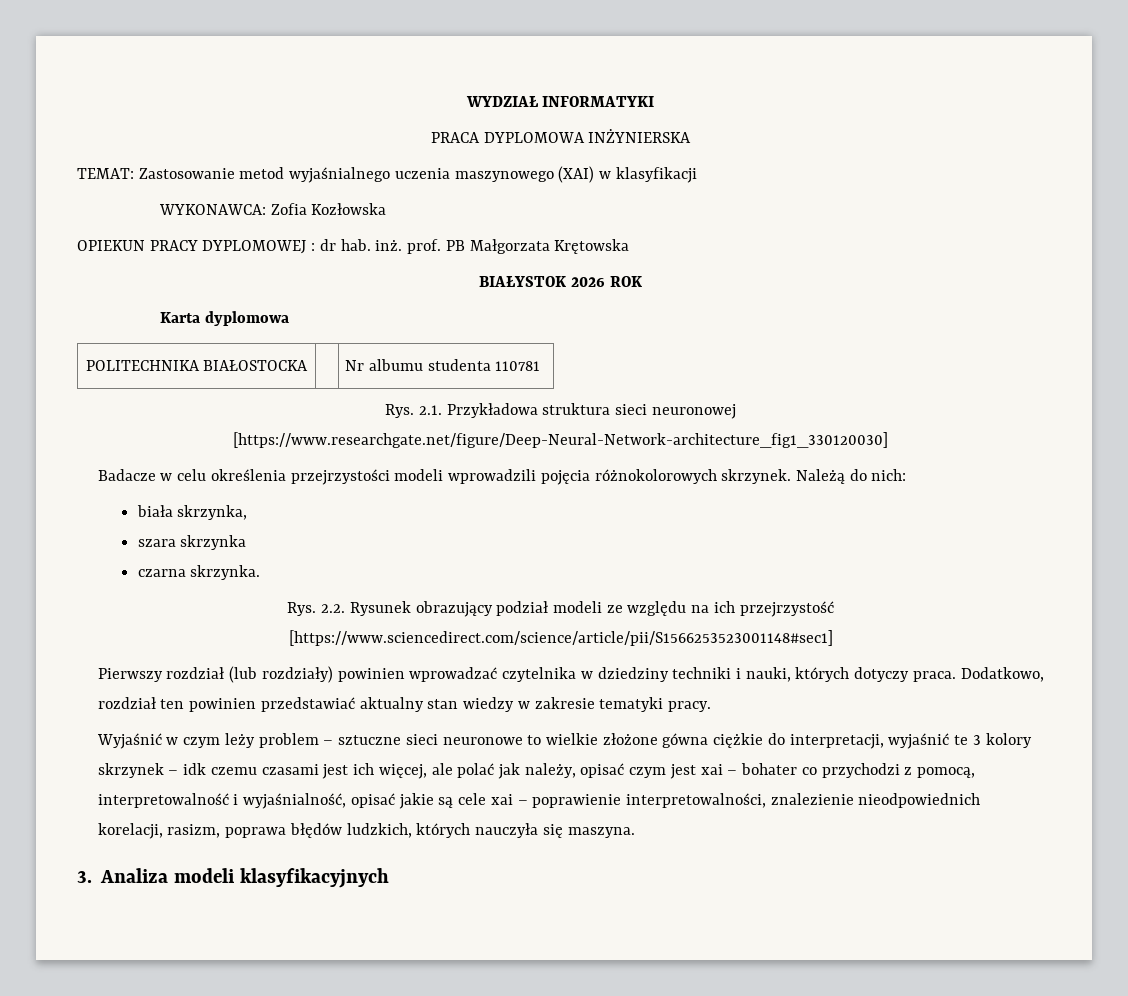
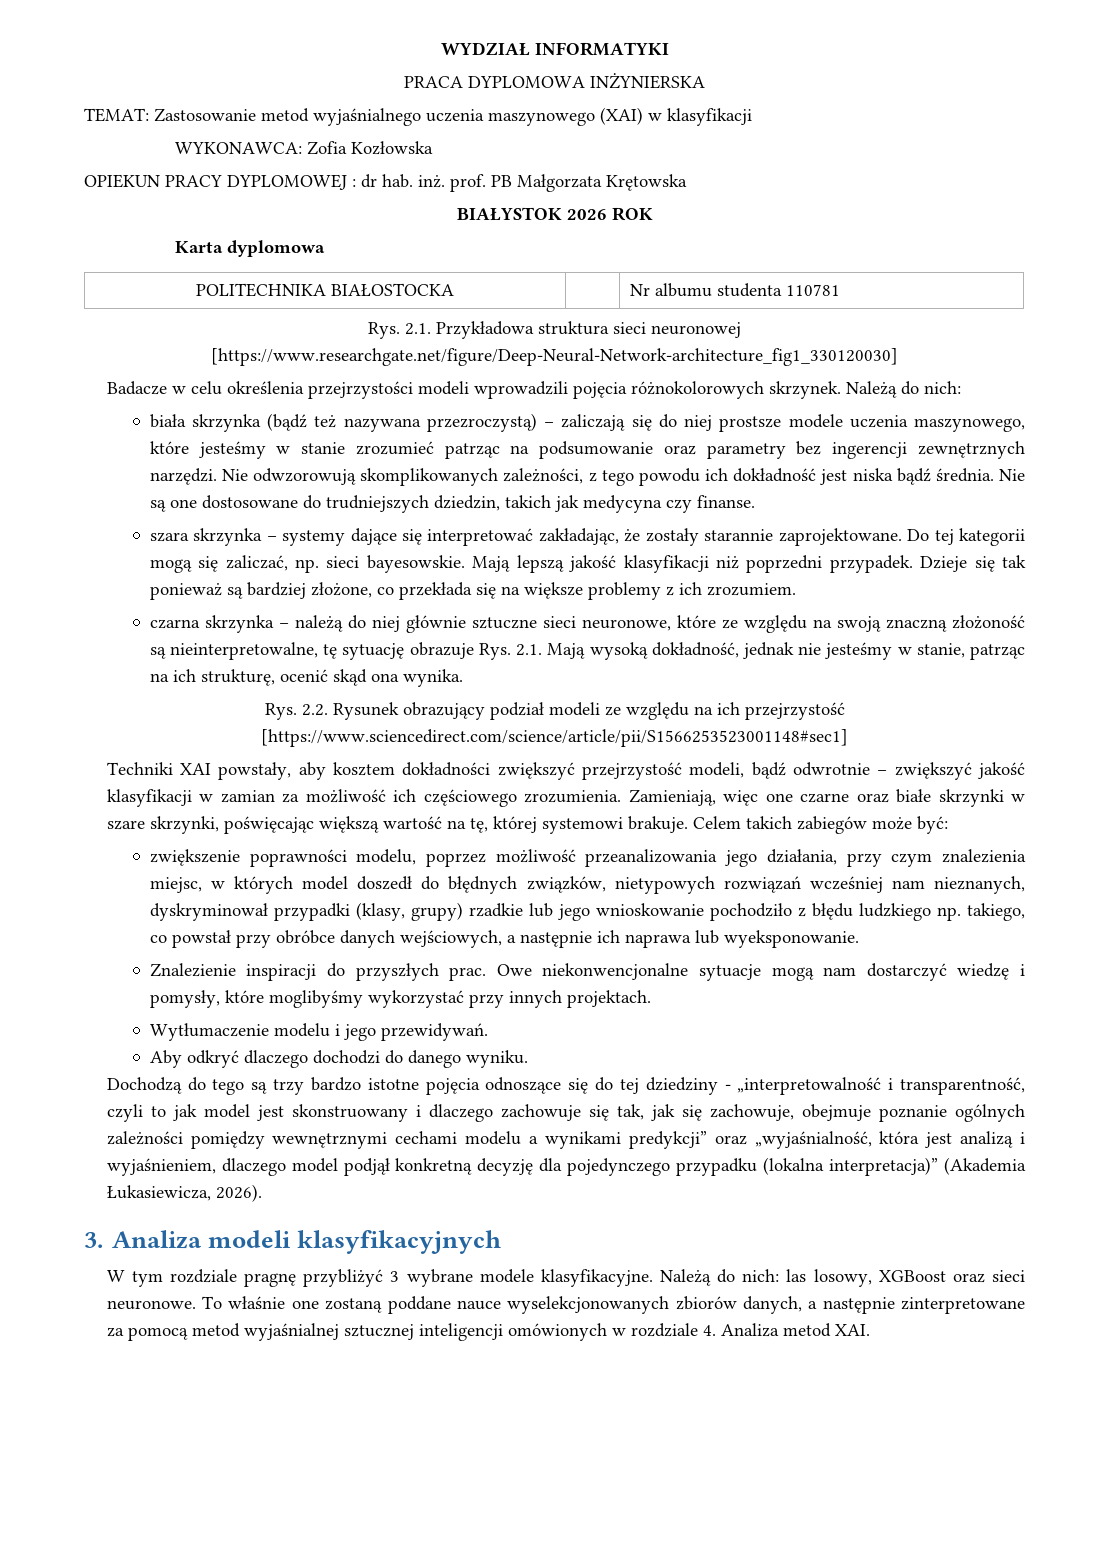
- biała skrzynka,
- szara skrzynka
- czarna skrzynka.
+ biała skrzynka (bądź też nazywana przezroczystą) – zaliczają się do niej prostsze modele uczenia maszynowego, które jesteśmy w stanie zrozumieć patrząc na podsumowanie oraz parametry bez ingerencji zewnętrznych narzędzi. Nie odwzorowują skomplikowanych zależności, z tego powodu ich dokładność jest niska bądź średnia. Nie są one dostosowane do trudniejszych dziedzin, takich jak medycyna czy finanse.
+ szara skrzynka – systemy dające się interpretować zakładając, że zostały starannie zaprojektowane. Do tej kategorii mogą się zaliczać, np. sieci bayesowskie. Mają lepszą jakość klasyfikacji niż poprzedni przypadek. Dzieje się tak ponieważ są bardziej złożone, co przekłada się na większe problemy z ich zrozumiem.
+ czarna skrzynka – należą do niej głównie sztuczne sieci neuronowe, które ze względu na swoją znaczną złożoność są nieinterpretowalne, tę sytuację obrazuje Rys. 2.1. Mają wysoką dokładność, jednak nie jesteśmy w stanie, patrząc na ich strukturę, ocenić skąd ona wynika.
- Pierwszy rozdział (lub rozdziały) powinien wprowadzać czytelnika w dziedziny techniki i nauki, których dotyczy praca. Dodatkowo, rozdział ten powinien przedstawiać aktualny stan wiedzy w zakresie tematyki pracy.
- Wyjaśnić w czym leży problem – sztuczne sieci neuronowe to wielkie złożone gówna ciężkie do interpretacji, wyjaśnić te 3 kolory skrzynek – idk czemu czasami jest ich więcej, ale polać jak należy, opisać czym jest xai – bohater co przychodzi z pomocą, interpretowalność i wyjaśnialność, opisać jakie są cele xai – poprawienie interpretowalności, znalezienie nieodpowiednich korelacji, rasizm, poprawa błędów ludzkich, których nauczyła się maszyna.
+ Techniki XAI powstały, aby kosztem dokładności zwiększyć przejrzystość modeli, bądź odwrotnie – zwiększyć jakość klasyfikacji w zamian za możliwość ich częściowego zrozumienia. Zamieniają, więc one czarne oraz białe skrzynki w szare skrzynki, poświęcając większą wartość na tę, której systemowi brakuje. Celem takich zabiegów może być:
+ zwiększenie poprawności modelu, poprzez możliwość przeanalizowania jego działania, przy czym znalezienia miejsc, w których model doszedł do błędnych związków, nietypowych rozwiązań wcześniej nam nieznanych, dyskryminował przypadki (klasy, grupy) rzadkie lub jego wnioskowanie pochodziło z błędu ludzkiego np. takiego, co powstał przy obróbce danych wejściowych, a następnie ich naprawa lub wyeksponowanie.
+ Znalezienie inspiracji do przyszłych prac. Owe niekonwencjonalne sytuacje mogą nam dostarczyć wiedzę i pomysły, które moglibyśmy wykorzystać przy innych projektach.
+ Wytłumaczenie modelu i jego przewidywań.
+ Aby odkryć dlaczego dochodzi do danego wyniku.
+ Dochodzą do tego są trzy bardzo istotne pojęcia odnoszące się do tej dziedziny - „interpretowalność i transparentność, czyli to jak model jest skonstruowany i dlaczego zachowuje się tak, jak się zachowuje, obejmuje poznanie ogólnych zależności pomiędzy wewnętrznymi cechami modelu a wynikami predykcji” oraz „wyjaśnialność, która jest analizą i wyjaśnieniem, dlaczego model podjął konkretną decyzję dla pojedynczego przypadku (lokalna interpretacja)” (Akademia Łukasiewicza, 2026).
  3. Analiza modeli klasyfikacyjnych
+ W tym rozdziale pragnę przybliżyć 3 wybrane modele klasyfikacyjne. Należą do nich: las losowy, XGBoost oraz sieci neuronowe. To właśnie one zostaną poddane nauce wyselekcjonowanych zbiorów danych, a następnie zinterpretowane za pomocą metod wyjaśnialnej sztucznej inteligencji omówionych w rozdziale 4. Analiza metod XAI.

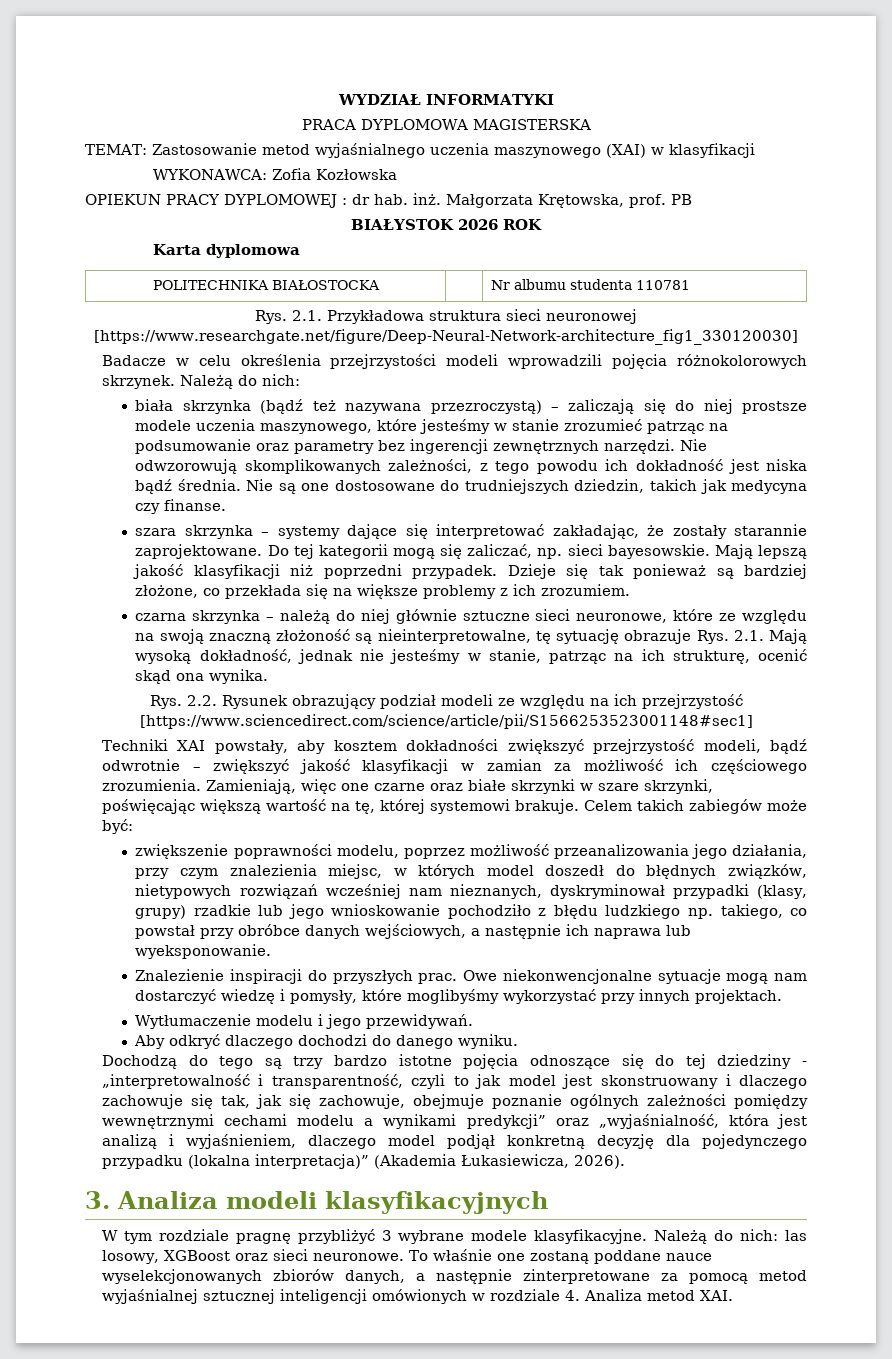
- PRACA DYPLOMOWA INŻYNIERSKA
+ PRACA DYPLOMOWA MAGISTERSKA
- OPIEKUN PRACY DYPLOMOWEJ : dr hab. inż. prof. PB Małgorzata Krętowska
+ OPIEKUN PRACY DYPLOMOWEJ : dr hab. inż. Małgorzata Krętowska, prof. PB

